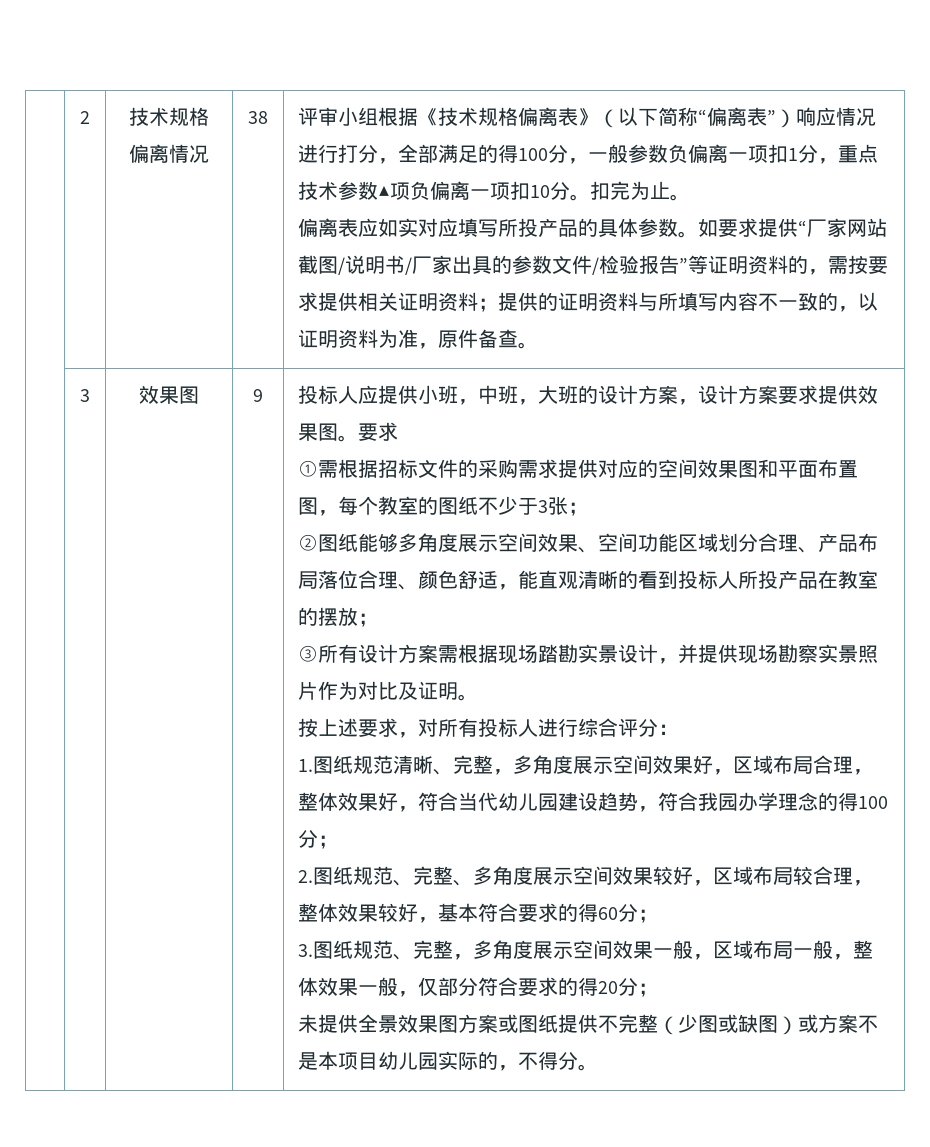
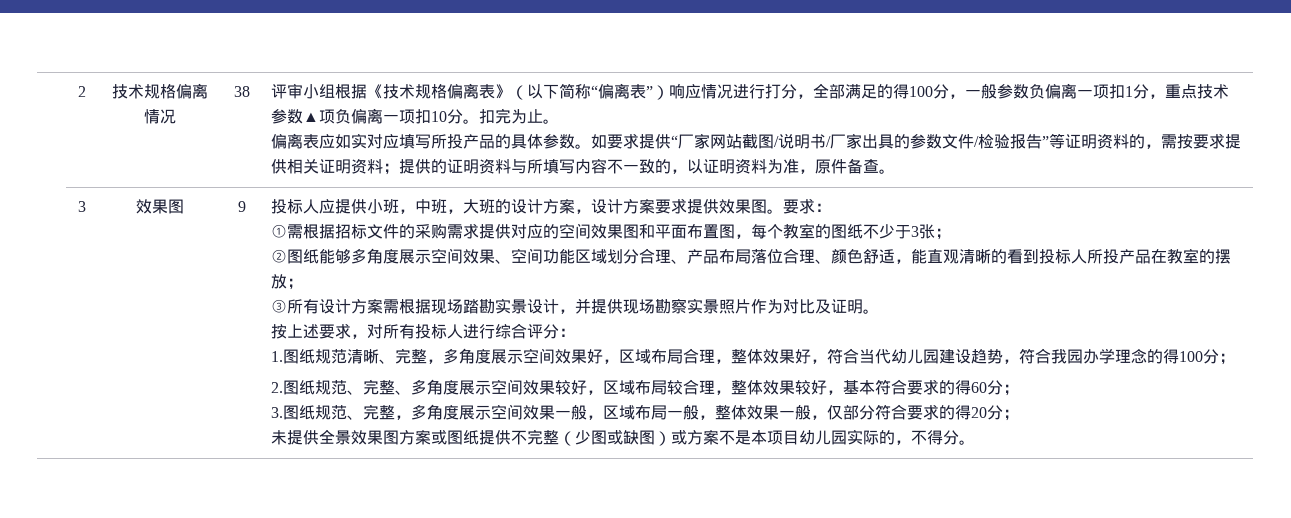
- 投标人应提供小班，中班，大班的设计方案，设计方案要求提供效果图。要求
+ 投标人应提供小班，中班，大班的设计方案，设计方案要求提供效果图。要求：

